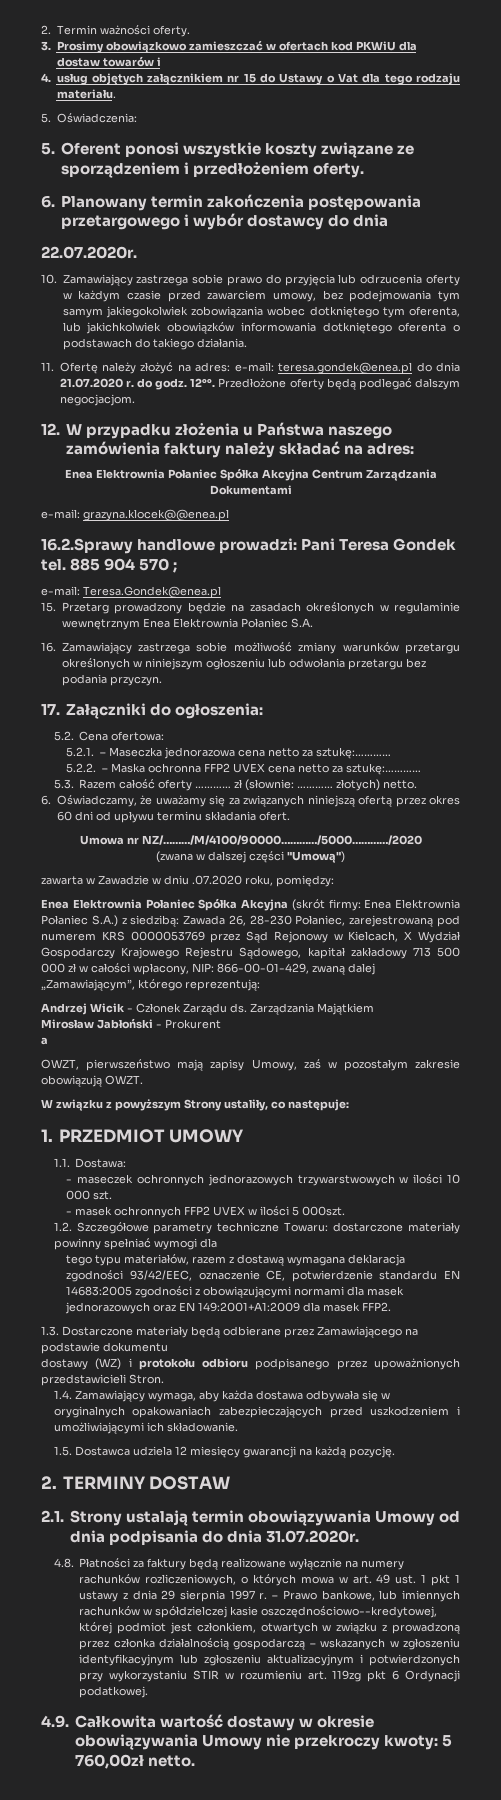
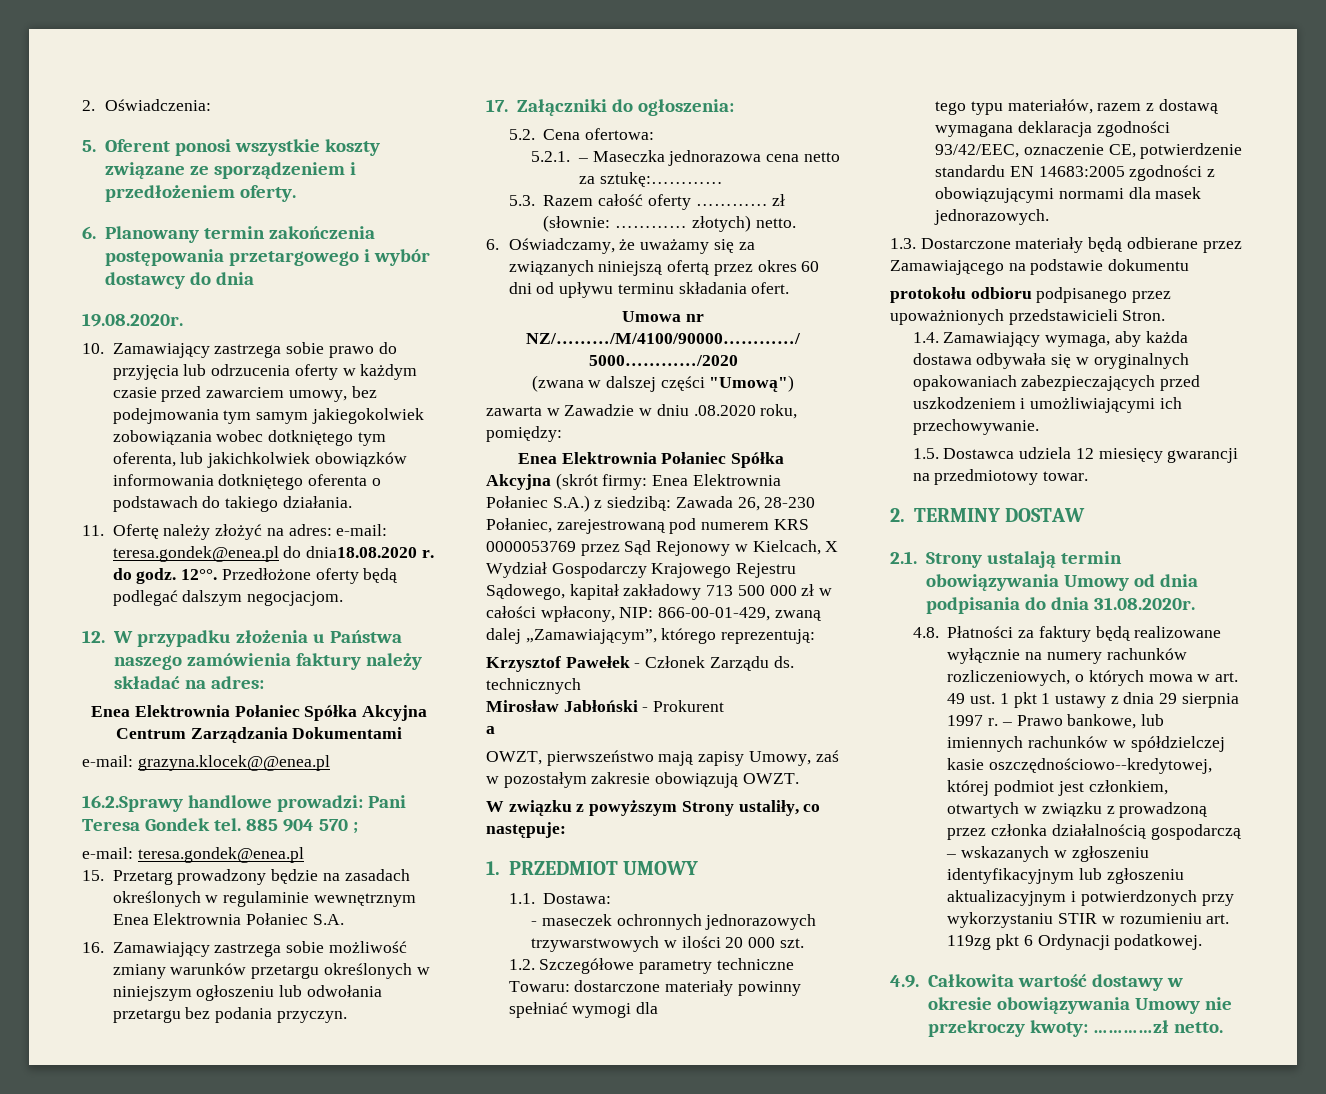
- 2. Termin ważności oferty.
- 3. Prosimy obowiązkowo zamieszczać w ofertach kod PKWiU dla dostaw towarów i
- 4. usług objętych załącznikiem nr 15 do Ustawy o Vat dla tego rodzaju materiału.
- 5. Oświadczenia:
+ 2. Oświadczenia:
- 22.07.2020r.
+ 19.08.2020r.
- 11. Ofertę należy złożyć na adres: e-mail: teresa.gondek@enea.pl do dnia 21.07.2020 r. do godz.
+ 11. Ofertę należy złożyć na adres: e-mail: teresa.gondek@enea.pl do dnia18.08.2020 r. do godz.
  885 904 570 ;
- e-mail: Teresa.Gondek@enea.pl
+ e-mail: teresa.gondek@enea.pl
- 5.2.2. – Maska ochronna FFP2 UVEX cena netto za sztukę:…………
- zawarta w Zawadzie w dniu .07.2020 roku, pomiędzy:
+ zawarta w Zawadzie w dniu .08.2020 roku, pomiędzy:
- Andrzej Wicik - Członek Zarządu ds. Zarządzania Majątkiem
+ Krzysztof Pawełek - Członek Zarządu ds. technicznych
- - maseczek ochronnych jednorazowych trzywarstwowych w ilości 10 000 szt.
+ - maseczek ochronnych jednorazowych trzywarstwowych w ilości 20 000 szt.
- - masek ochronnych FFP2 UVEX w ilości 5 000szt.
- tego typu materiałów, razem z dostawą wymagana deklaracja zgodności 93/42/EEC, oznaczenie CE, potwierdzenie standardu EN 14683:2005 zgodności z obowiązującymi normami dla masek jednorazowych oraz EN 149:2001+A1:2009 dla masek FFP2.
+ tego typu materiałów, razem z dostawą wymagana deklaracja zgodności 93/42/EEC, oznaczenie CE, potwierdzenie standardu EN 14683:2005 zgodności z obowiązującymi normami dla masek jednorazowych.
- dostawy (WZ) i protokołu odbioru podpisanego przez upoważnionych przedstawicieli Stron.
+ protokołu odbioru podpisanego przez upoważnionych przedstawicieli Stron.
- 1.4. Zamawiający wymaga, aby każda dostawa odbywała się w oryginalnych opakowaniach zabezpieczających przed uszkodzeniem i umożliwiającymi ich składowanie.
+ 1.4. Zamawiający wymaga, aby każda dostawa odbywała się w oryginalnych opakowaniach zabezpieczających przed uszkodzeniem i umożliwiającymi ich przechowywanie.
- 1.5. Dostawca udziela 12 miesięcy gwarancji na każdą pozycję.
+ 1.5. Dostawca udziela 12 miesięcy gwarancji na przedmiotowy towar.
- 2.1. Strony ustalają termin obowiązywania Umowy od dnia podpisania do dnia 31.07.2020r.
+ 2.1. Strony ustalają termin obowiązywania Umowy od dnia podpisania do dnia 31.08.2020r.
- 4.9. Całkowita wartość dostawy w okresie obowiązywania Umowy nie przekroczy kwoty: 5 760,00zł netto.
+ 4.9. Całkowita wartość dostawy w okresie obowiązywania Umowy nie przekroczy kwoty: …………zł netto.

